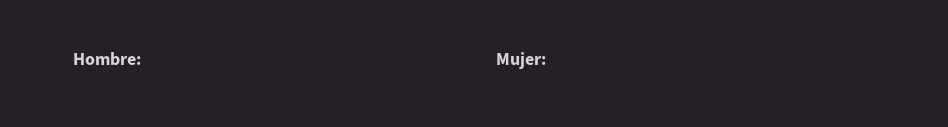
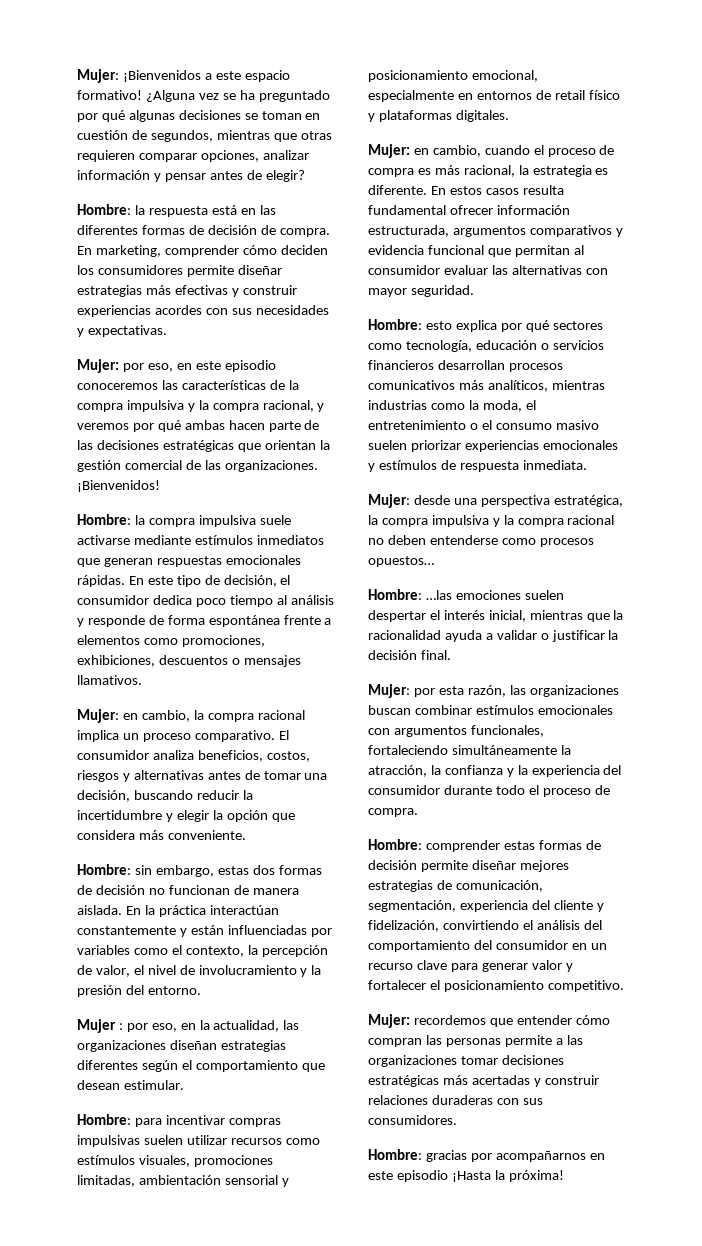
- Hombre:
- Mujer:
+ Mujer: ¡Bienvenidos a este espacio formativo! ¿Alguna vez se ha preguntado por qué algunas decisiones se toman en cuestión de segundos, mientras que otras requieren comparar opciones, analizar información y pensar antes de elegir?
+ Hombre: la respuesta está en las diferentes formas de decisión de compra. En marketing, comprender cómo deciden los consumidores permite diseñar estrategias más efectivas y construir experiencias acordes con sus necesidades y expectativas.
+ Mujer: por eso, en este episodio conoceremos las características de la compra impulsiva y la compra racional, y veremos por qué ambas hacen parte de las decisiones estratégicas que orientan la gestión comercial de las organizaciones. ¡Bienvenidos!
+ Hombre: la compra impulsiva suele activarse mediante estímulos inmediatos que generan respuestas emocionales rápidas. En este tipo de decisión, el consumidor dedica poco tiempo al análisis y responde de forma espontánea frente a elementos como promociones, exhibiciones, descuentos o mensajes llamativos.
+ Mujer: en cambio, la compra racional implica un proceso comparativo. El consumidor analiza beneficios, costos, riesgos y alternativas antes de tomar una decisión, buscando reducir la incertidumbre y elegir la opción que considera más conveniente.
+ Hombre: sin embargo, estas dos formas de decisión no funcionan de manera aislada. En la práctica interactúan constantemente y están influenciadas por variables como el contexto, la percepción de valor, el nivel de involucramiento y la presión del entorno.
+ Mujer : por eso, en la actualidad, las organizaciones diseñan estrategias diferentes según el comportamiento que desean estimular.
+ Hombre: para incentivar compras impulsivas suelen utilizar recursos como estímulos visuales, promociones limitadas, ambientación sensorial y posicionamiento emocional, especialmente en entornos de retail físico y plataformas digitales.
+ Mujer: en cambio, cuando el proceso de compra es más racional, la estrategia es diferente. En estos casos resulta fundamental ofrecer información estructurada, argumentos comparativos y evidencia funcional que permitan al consumidor evaluar las alternativas con mayor seguridad.
+ Hombre: esto explica por qué sectores como tecnología, educación o servicios financieros desarrollan procesos comunicativos más analíticos, mientras industrias como la moda, el entretenimiento o el consumo masivo suelen priorizar experiencias emocionales y estímulos de respuesta inmediata.
+ Mujer: desde una perspectiva estratégica, la compra impulsiva y la compra racional no deben entenderse como procesos opuestos…
+ Hombre: …las emociones suelen despertar el interés inicial, mientras que la racionalidad ayuda a validar o justificar la decisión final.
+ Mujer: por esta razón, las organizaciones buscan combinar estímulos emocionales con argumentos funcionales, fortaleciendo simultáneamente la atracción, la confianza y la experiencia del consumidor durante todo el proceso de compra.
+ Hombre: comprender estas formas de decisión permite diseñar mejores estrategias de comunicación, segmentación, experiencia del cliente y fidelización, convirtiendo el análisis del comportamiento del consumidor en un recurso clave para generar valor y fortalecer el posicionamiento competitivo.
+ Mujer: recordemos que entender cómo compran las personas permite a las organizaciones tomar decisiones estratégicas más acertadas y construir relaciones duraderas con sus consumidores.
+ Hombre: gracias por acompañarnos en este episodio ¡Hasta la próxima!

